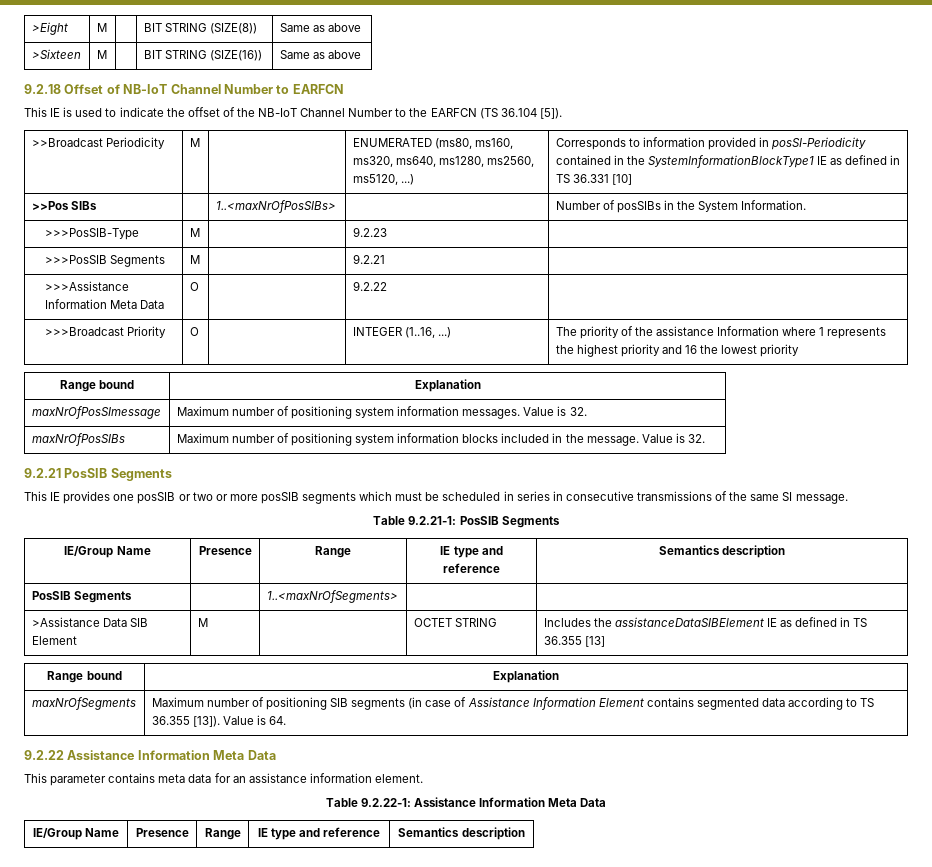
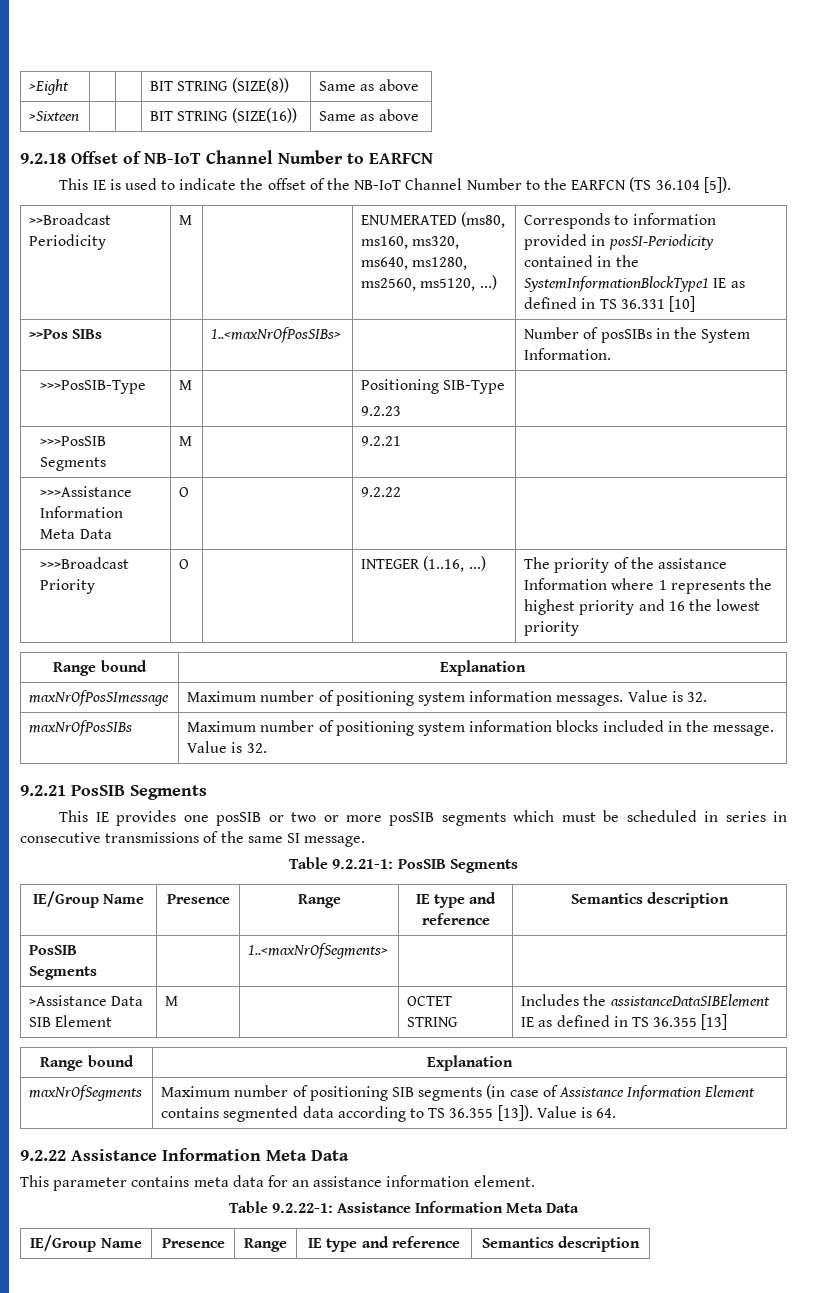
- >Eight | M | | BIT STRING (SIZE(8)) | Same as above
+ >Eight | | | BIT STRING (SIZE(8)) | Same as above
- >Sixteen | M | | BIT STRING (SIZE(16)) | Same as above
+ >Sixteen | | | BIT STRING (SIZE(16)) | Same as above
- >>>PosSIB-Type | M | | 9.2.23 |
+ >>>PosSIB-Type | M | | Positioning SIB-Type
+ 9.2.23 |

